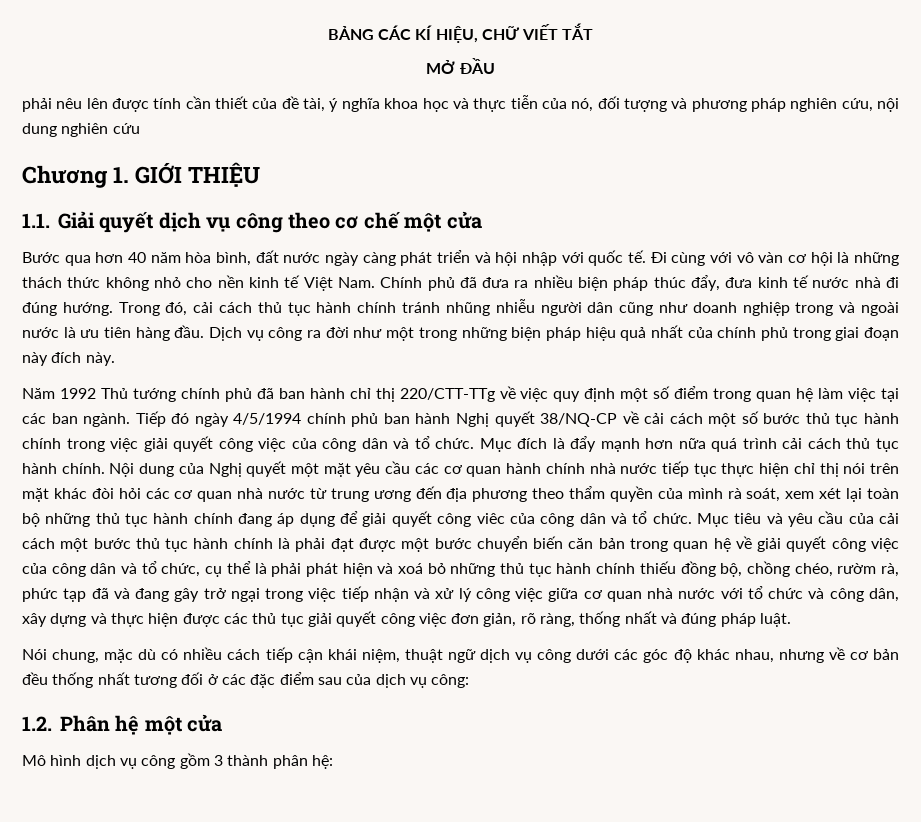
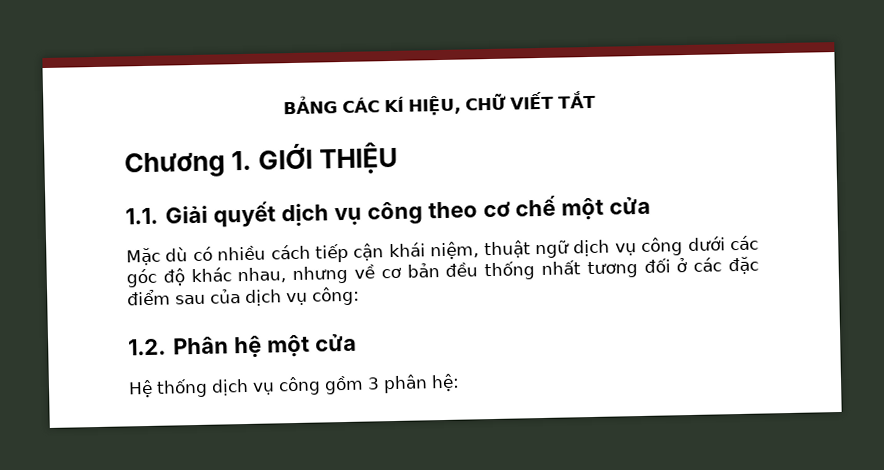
- MỞ ĐẦU
- phải nêu lên được tính cần thiết của đề tài, ý nghĩa khoa học và thực tiễn của nó, đối tượng và phương pháp nghiên cứu, nội dung nghiên cứu
- Bước qua hơn 40 năm hòa bình, đất nước ngày càng phát triển và hội nhập với quốc tế. Đi cùng với vô vàn cơ hội là những thách thức không nhỏ cho nền kinh tế Việt Nam. Chính phủ đã đưa ra nhiều biện pháp thúc đẩy, đưa kinh tế nước nhà đi đúng hướng. Trong đó, cải cách thủ tục hành chính tránh nhũng nhiễu người dân cũng như doanh nghiệp trong và ngoài nước là ưu tiên hàng đầu. Dịch vụ công ra đời như một trong những biện pháp hiệu quả nhất của chính phủ trong giai đoạn này đích này.
- Năm 1992 Thủ tướng chính phủ đã ban hành chỉ thị 220/CTT-TTg về việc quy định một số điểm trong quan hệ làm việc tại các ban ngành. Tiếp đó ngày 4/5/1994 chính phủ ban hành Nghị quyết 38/NQ-CP về cải cách một số bước thủ tục hành chính trong việc giải quyết công việc của công dân và tổ chức. Mục đích là đẩy mạnh hơn nữa quá trình cải cách thủ tục hành chính. Nội dung của Nghị quyết một mặt yêu cầu các cơ quan hành chính nhà nước tiếp tục thực hiện chỉ thị nói trên mặt khác đòi hỏi các cơ quan nhà nước từ trung ương đến địa phương theo thẩm quyền của mình rà soát, xem xét lại toàn bộ những thủ tục hành chính đang áp dụng để giải quyết công viêc của công dân và tổ chức. Mục tiêu và yêu cầu của cải cách một bước thủ tục hành chính là phải đạt được một bước chuyển biến căn bản trong quan hệ về giải quyết công việc của công dân và tổ chức, cụ thể là phải phát hiện và xoá bỏ những thủ tục hành chính thiếu đồng bộ, chồng chéo, rườm rà, phức tạp đã và đang gây trở ngại trong việc tiếp nhận và xử lý công việc giữa cơ quan nhà nước với tổ chức và công dân, xây dựng và thực hiện được các thủ tục giải quyết công việc đơn giản, rõ ràng, thống nhất và đúng pháp luật.
- Nói chung, mặc dù có nhiều cách tiếp cận khái niệm, thuật ngữ dịch vụ công dưới các góc độ khác nhau, nhưng về cơ bản đều thống nhất tương đối ở các đặc điểm sau của dịch vụ công:
+ Mặc dù có nhiều cách tiếp cận khái niệm, thuật ngữ dịch vụ công dưới các góc độ khác nhau, nhưng về cơ bản đều thống nhất tương đối ở các đặc điểm sau của dịch vụ công:
- Mô hình dịch vụ công gồm 3 thành phân hệ:
+ Hệ thống dịch vụ công gồm 3 phân hệ:

